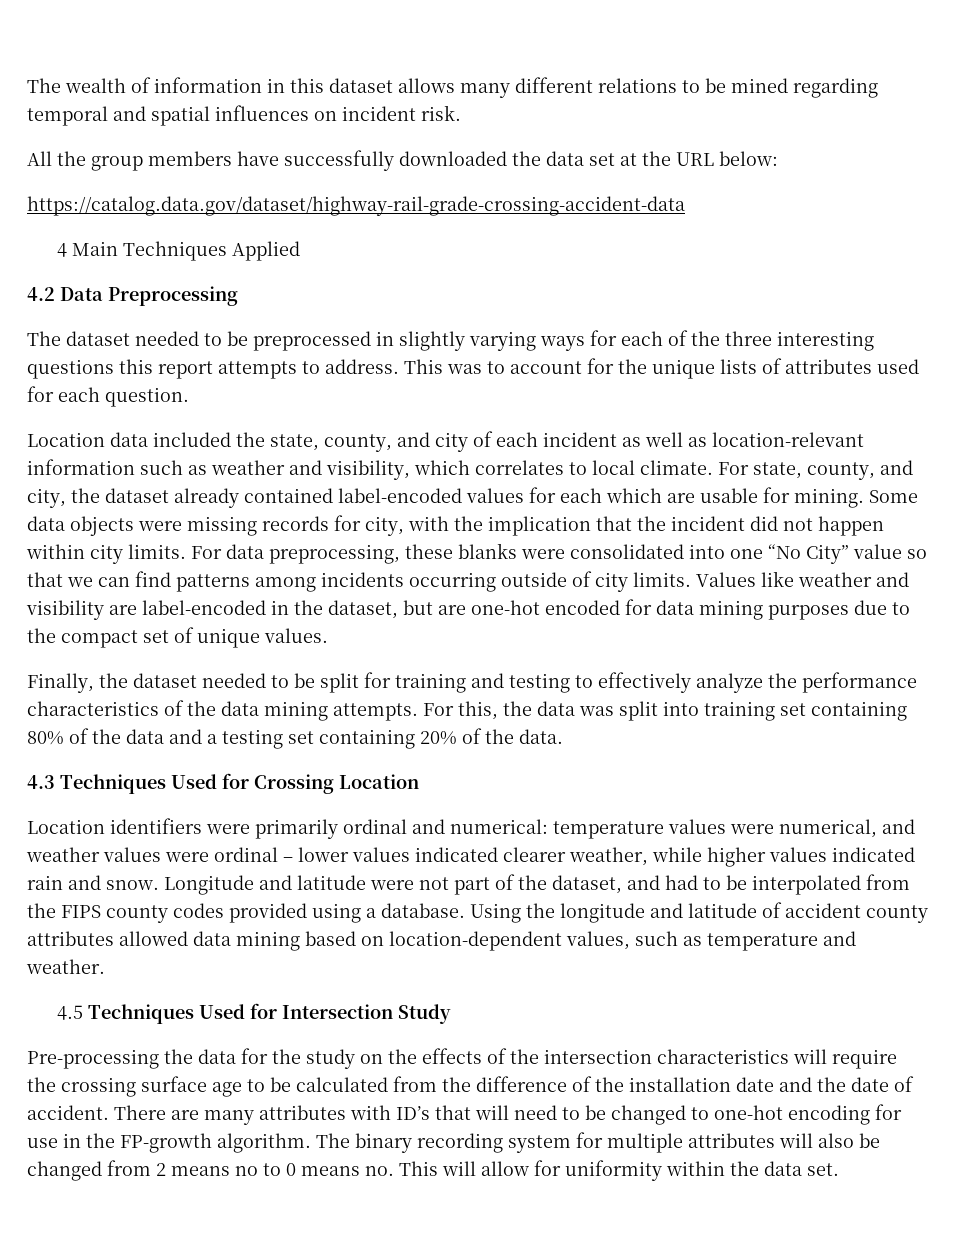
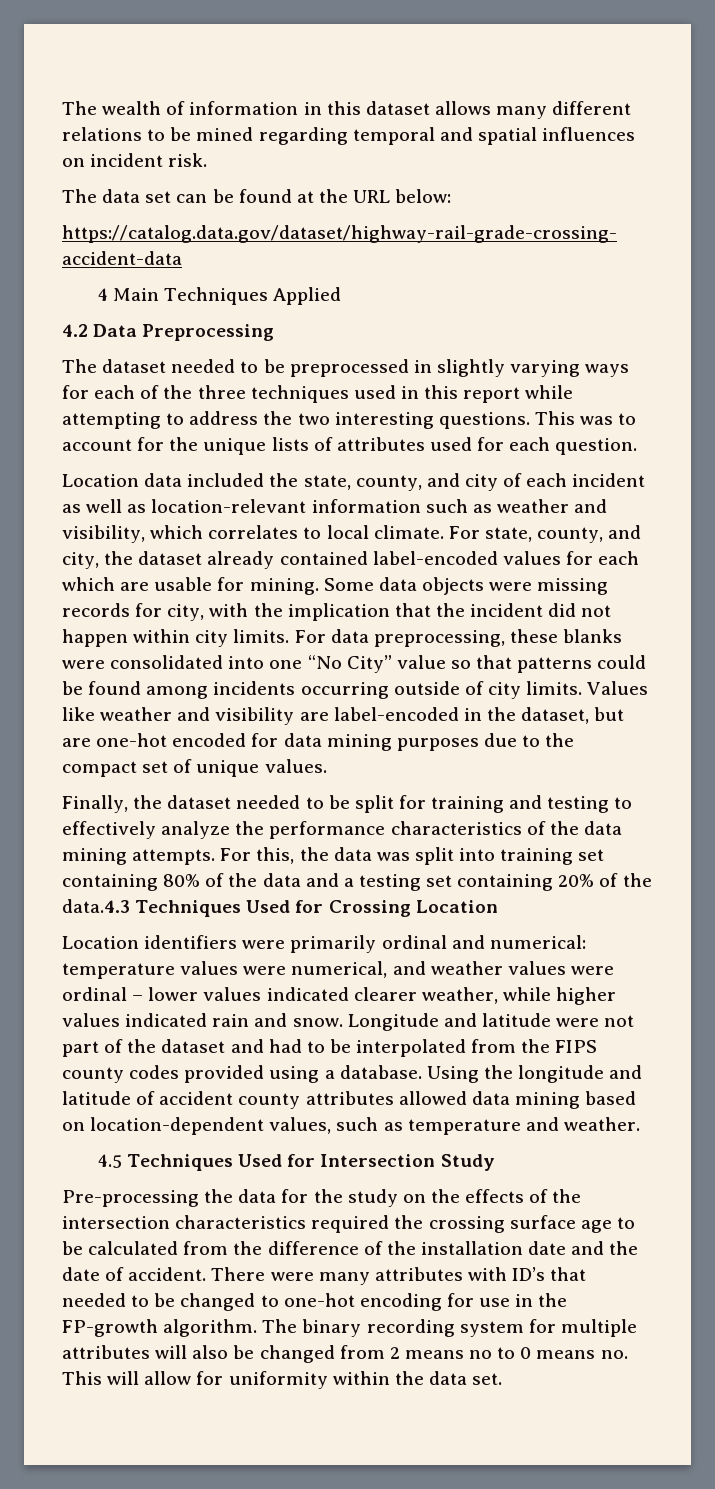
- All the group members have successfully downloaded the data set at the URL below:
+ The data set can be found at the URL below:
- The dataset needed to be preprocessed in slightly varying ways for each of the three interesting questions this report attempts to address.
+ The dataset needed to be preprocessed in slightly varying ways for each of the three techniques used in this report while attempting to address the two interesting questions.
- For data preprocessing, these blanks were consolidated into one “No City” value so that we can find patterns among incidents occurring outside of city limits.
+ For data preprocessing, these blanks were consolidated into one “No City” value so that patterns could be found among incidents occurring outside of city limits.
- For this, the data was split into training set containing 80% of the data and a testing set containing 20% of the data.
- 4.3 Techniques Used for Crossing Location
+ For this, the data was split into training set containing 80% of the data and a testing set containing 20% of the data.4.3 Techniques Used for Crossing Location
- Longitude and latitude were not part of the dataset, and had to be interpolated from the FIPS county codes provided using a database.
+ Longitude and latitude were not part of the dataset and had to be interpolated from the FIPS county codes provided using a database.
- Pre-processing the data for the study on the effects of the intersection characteristics will require the crossing surface age to be calculated from the difference of the installation date and the date of accident.
+ Pre-processing the data for the study on the effects of the intersection characteristics required the crossing surface age to be calculated from the difference of the installation date and the date of accident.
- There are many attributes with ID’s that will need to be changed to one-hot encoding for use in the FP-growth algorithm.
+ There were many attributes with ID’s that needed to be changed to one-hot encoding for use in the FP-growth algorithm.

